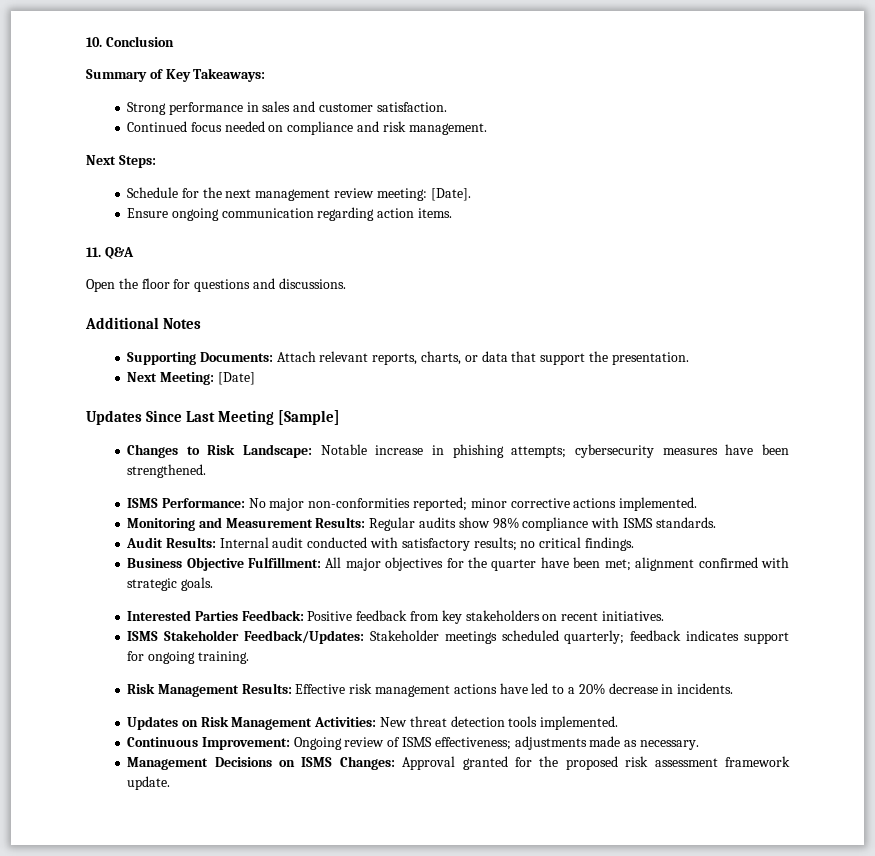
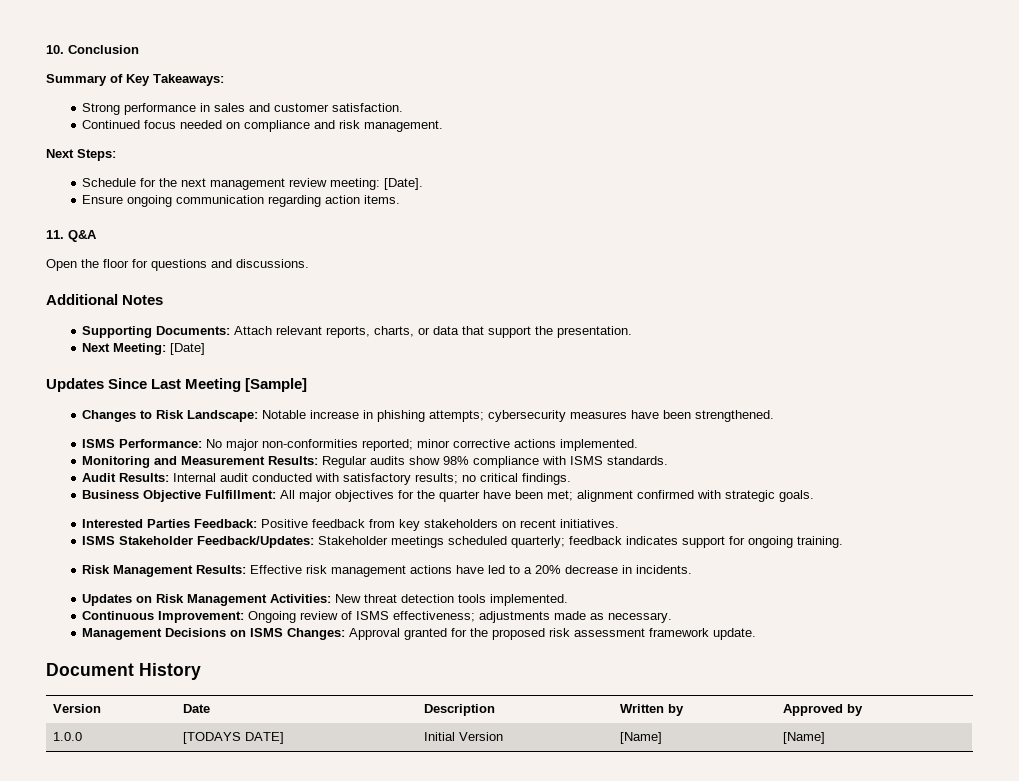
+ Document History
+ Version | Date | Description | Written by | Approved by
+ 1.0.0 | [TODAYS DATE] | Initial Version | [Name] | [Name]

